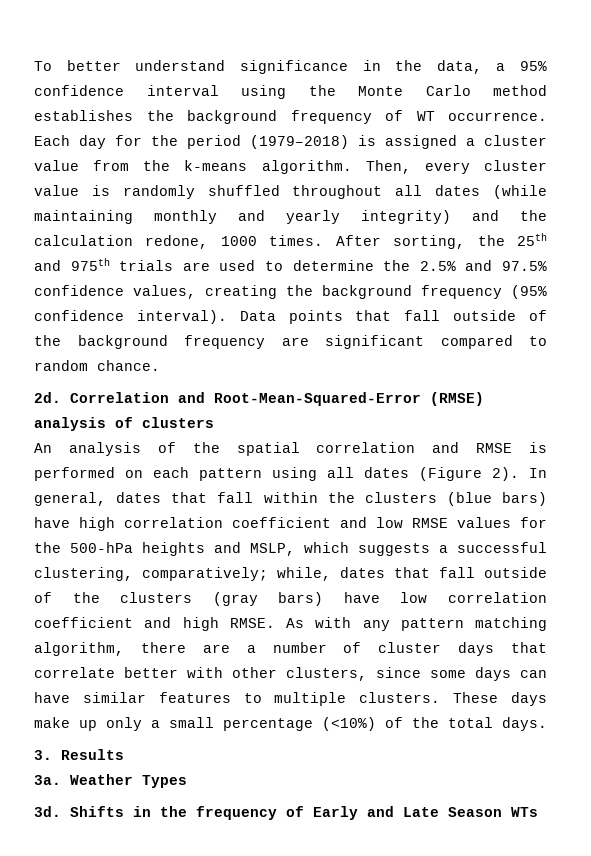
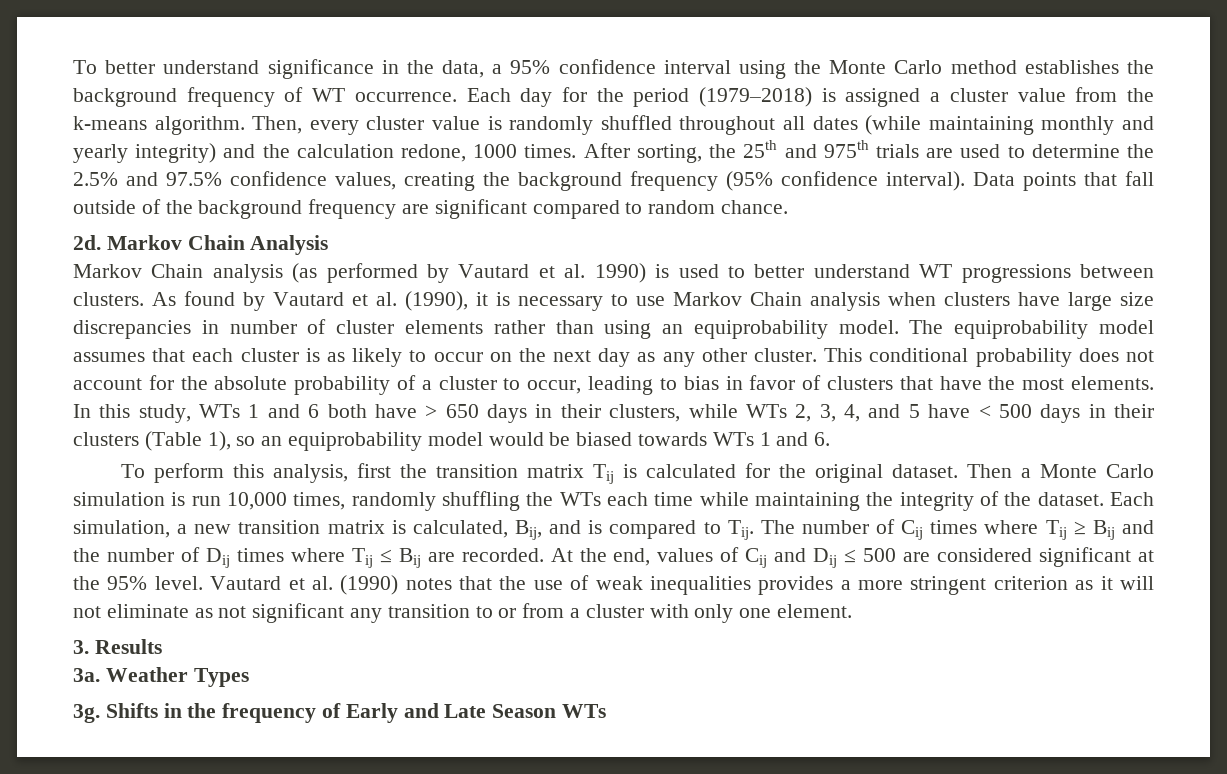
- Correlation and Root-Mean-Squared-Error (RMSE) analysis of clusters
- An analysis of the spatial correlation and RMSE is performed on each pattern using all dates (Figure 2). In general, dates that fall within the clusters (blue bars) have high correlation coefficient and low RMSE values for the 500-hPa heights and MSLP, which suggests a successful clustering, comparatively; while, dates that fall outside of the clusters (gray bars) have low correlation coefficient and high RMSE. As with any pattern matching algorithm, there are a number of cluster days that correlate better with other clusters, since some days can have similar features to multiple clusters. These days make up only a small percentage (<10%) of the total days.
+ Markov Chain Analysis
+ Markov Chain analysis (as performed by Vautard et al. 1990) is used to better understand WT progressions between clusters. As found by Vautard et al. (1990), it is necessary to use Markov Chain analysis when clusters have large size discrepancies in number of cluster elements rather than using an equiprobability model. The equiprobability model assumes that each cluster is as likely to occur on the next day as any other cluster. This conditional probability does not account for the absolute probability of a cluster to occur, leading to bias in favor of clusters that have the most elements. In this study, WTs 1 and 6 both have > 650 days in their clusters, while WTs 2, 3, 4, and 5 have < 500 days in their clusters (Table 1), so an equiprobability model would be biased towards WTs 1 and 6.
+ To perform this analysis, first the transition matrix Tij is calculated for the original dataset. Then a Monte Carlo simulation is run 10,000 times, randomly shuffling the WTs each time while maintaining the integrity of the dataset. Each simulation, a new transition matrix is calculated, Bij, and is compared to Tij. The number of Cij times where Tij ≥ Bij and the number of Dij times where Tij ≤ Bij are recorded. At the end, values of Cij and Dij ≤ 500 are considered significant at the 95% level. Vautard et al. (1990) notes that the use of weak inequalities provides a more stringent criterion as it will not eliminate as not significant any transition to or from a cluster with only one element.
- 3d.
+ 3g.

